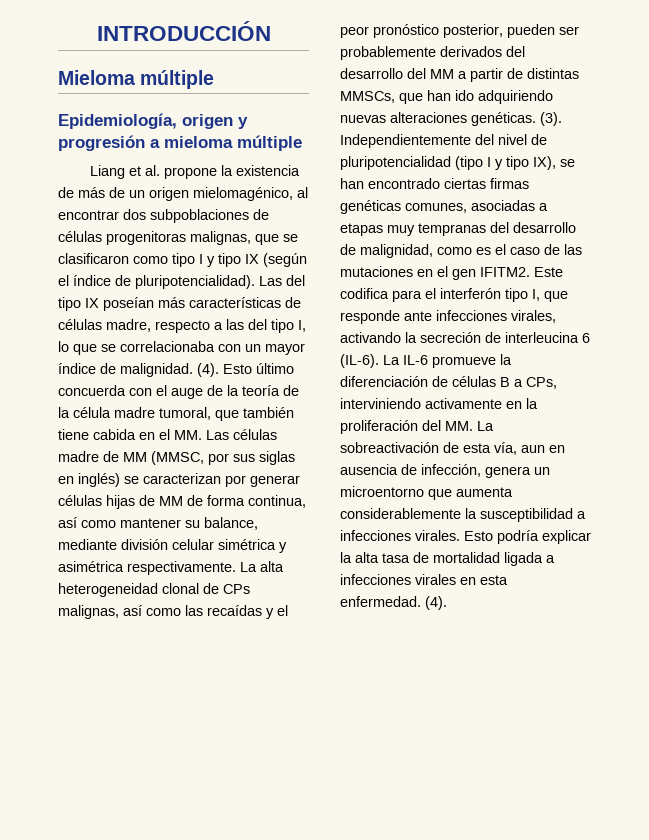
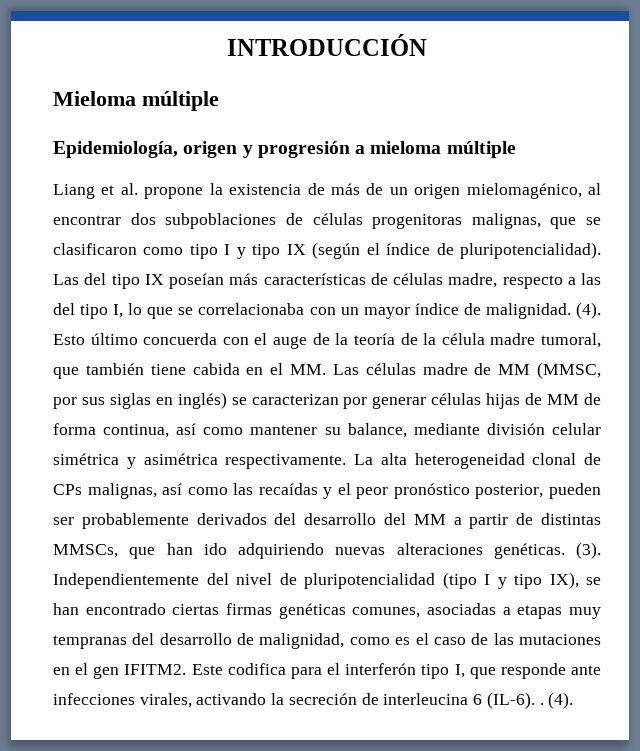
- Este codifica para el interferón tipo I, que responde ante infecciones virales, activando la secreción de interleucina 6 (IL-6). La IL-6 promueve la diferenciación de células B a CPs, interviniendo activamente en la proliferación del MM. La sobreactivación de esta vía, aun en ausencia de infección, genera un microentorno que aumenta considerablemente la susceptibilidad a infecciones virales. Esto podría explicar la alta tasa de mortalidad ligada a infecciones virales en esta enfermedad.
+ Este codifica para el interferón tipo I, que responde ante infecciones virales, activando la secreción de interleucina 6 (IL-6). .

